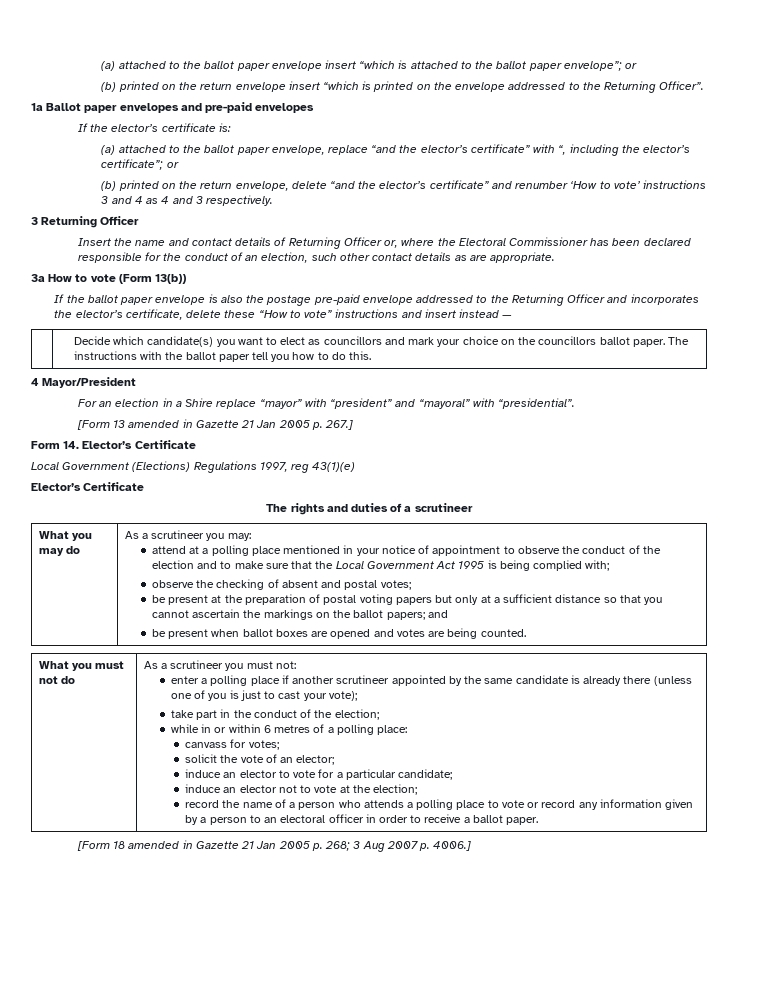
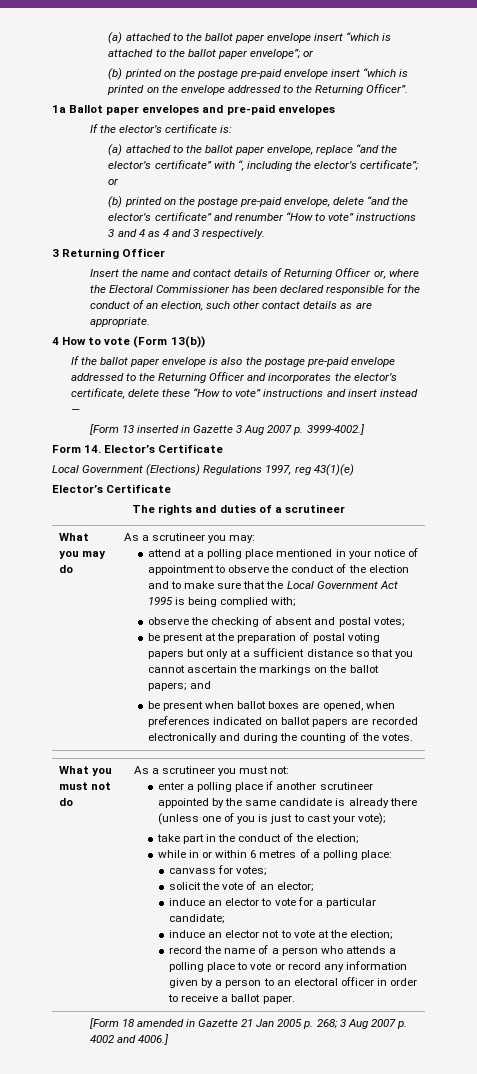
- (b) printed on the return envelope insert “which is printed on the envelope addressed to the Returning Officer”.
+ (b) printed on the postage pre-paid envelope insert “which is printed on the envelope addressed to the Returning Officer”.
- (b) printed on the return envelope, delete “and the elector’s certificate” and renumber ‘How to vote’ instructions 3 and 4 as 4 and 3 respectively.
+ (b) printed on the postage pre-paid envelope, delete “and the elector’s certificate” and renumber “How to vote” instructions 3 and 4 as 4 and 3 respectively.
- 3a How to vote (Form 13(b))
+ 4 How to vote (Form 13(b))
- | Decide which candidate(s) you want to elect as councillors and mark your choice on the councillors ballot paper. The instructions with the ballot paper tell you how to do this.
- 4 Mayor/President
- For an election in a Shire replace “mayor” with “president” and “mayoral” with “presidential”.
- [Form 13 amended in Gazette 21 Jan 2005 p. 267.]
+ [Form 13 inserted in Gazette 3 Aug 2007 p. 3999-4002.]
- be present when ballot boxes are opened and votes are being counted.
+ be present when ballot boxes are opened, when preferences indicated on ballot papers are recorded electronically and during the counting of the votes.
- [Form 18 amended in Gazette 21 Jan 2005 p. 268; 3 Aug 2007 p. 4006.]
+ [Form 18 amended in Gazette 21 Jan 2005 p. 268; 3 Aug 2007 p. 4002 and 4006.]

